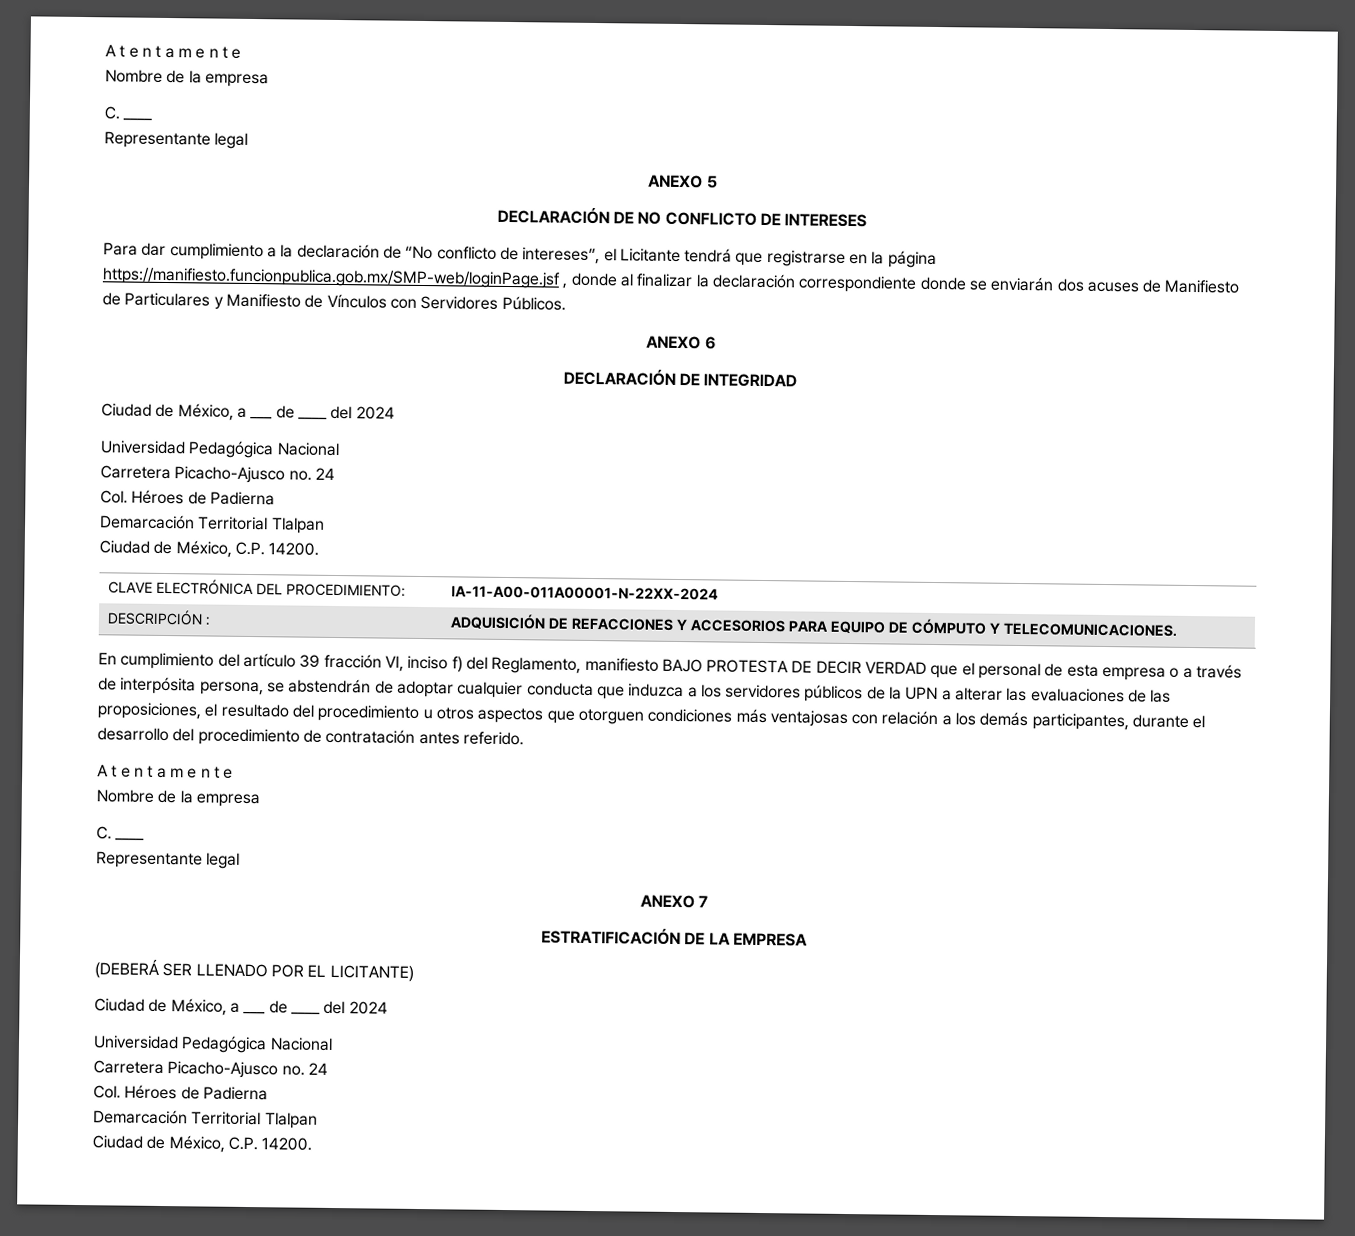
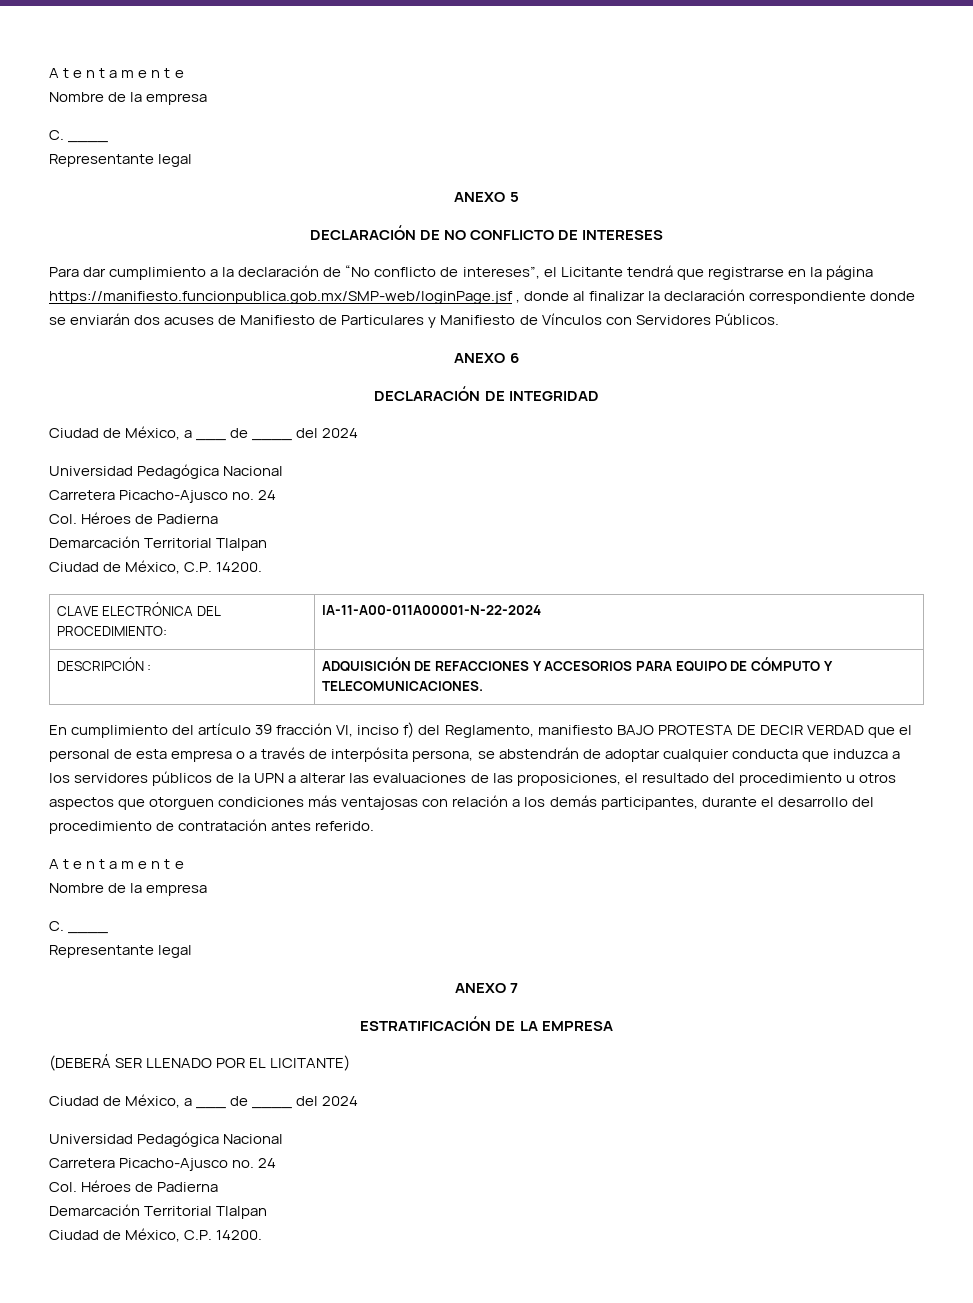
- CLAVE ELECTRÓNICA DEL PROCEDIMIENTO: | IA-11-A00-011A00001-N-22XX-2024
+ CLAVE ELECTRÓNICA DEL PROCEDIMIENTO: | IA-11-A00-011A00001-N-22-2024

